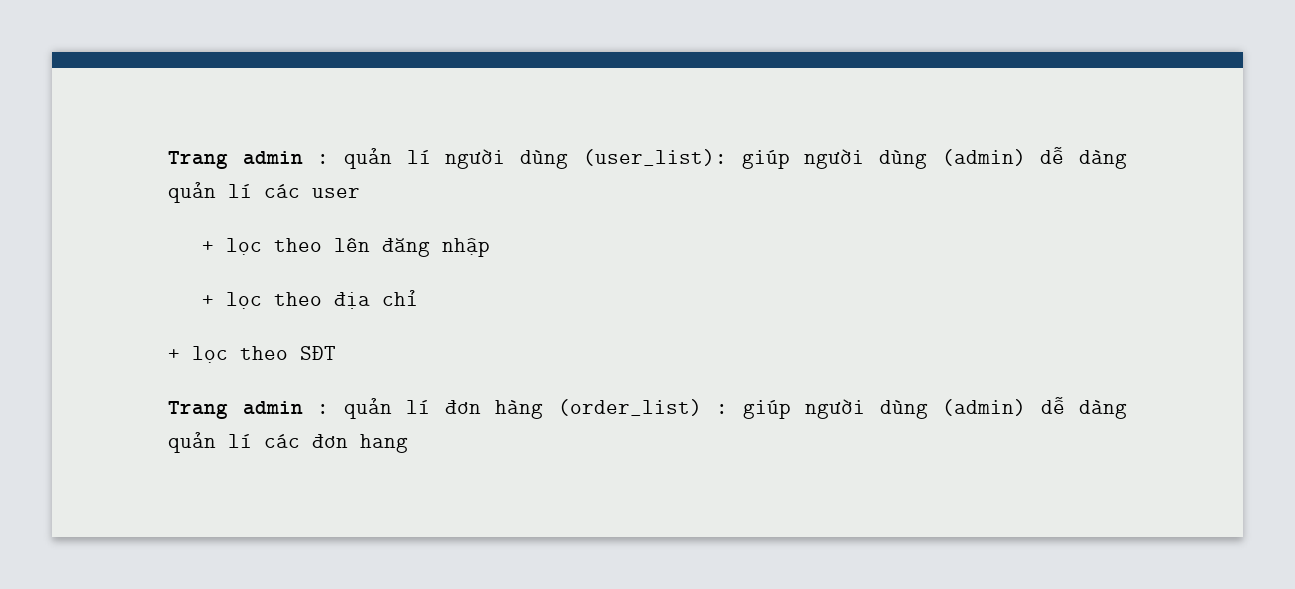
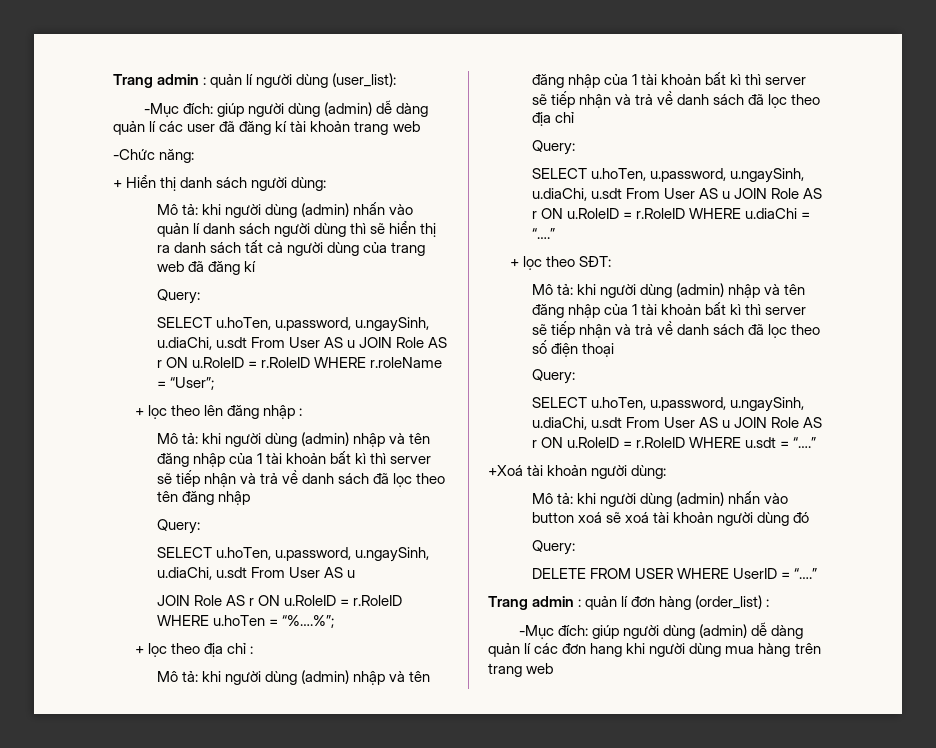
- Trang admin : quản lí người dùng (user_list): giúp người dùng (admin) dễ dàng quản lí các user
+ Trang admin : quản lí người dùng (user_list):
+ -Mục đích: giúp người dùng (admin) dễ dàng quản lí các user đã đăng kí tài khoản trang web
+ -Chức năng:
+ + Hiển thị danh sách người dùng:
+ Mô tả: khi người dùng (admin) nhấn vào quản lí danh sách người dùng thì sẽ hiển thị ra danh sách tất cả người dùng của trang web đã đăng kí
+ Query:
+ SELECT u.hoTen, u.password, u.ngaySinh, u.diaChi, u.sdt From User AS u JOIN Role AS r ON u.RoleID = r.RoleID WHERE r.roleName = “User”;
- + lọc theo lên đăng nhập
+ + lọc theo lên đăng nhập :
+ Mô tả: khi người dùng (admin) nhập và tên đăng nhập của 1 tài khoản bất kì thì server sẽ tiếp nhận và trả về danh sách đã lọc theo tên đăng nhập
+ Query:
+ SELECT u.hoTen, u.password, u.ngaySinh, u.diaChi, u.sdt From User AS u
+ JOIN Role AS r ON u.RoleID = r.RoleID WHERE u.hoTen = “%….%”;
- + lọc theo địa chỉ
- + lọc theo SĐT
+ + lọc theo địa chỉ :
+ Mô tả: khi người dùng (admin) nhập và tên đăng nhập của 1 tài khoản bất kì thì server sẽ tiếp nhận và trả về danh sách đã lọc theo địa chỉ
+ Query:
+ SELECT u.hoTen, u.password, u.ngaySinh, u.diaChi, u.sdt From User AS u JOIN Role AS r ON u.RoleID = r.RoleID WHERE u.diaChi = “….”
+ + lọc theo SĐT:
+ Mô tả: khi người dùng (admin) nhập và tên đăng nhập của 1 tài khoản bất kì thì server sẽ tiếp nhận và trả về danh sách đã lọc theo số điện thoại
+ Query:
+ SELECT u.hoTen, u.password, u.ngaySinh, u.diaChi, u.sdt From User AS u JOIN Role AS r ON u.RoleID = r.RoleID WHERE u.sdt = “….”
+ +Xoá tài khoản người dùng:
+ Mô tả: khi người dùng (admin) nhấn vào button xoá sẽ xoá tài khoản người dùng đó
+ Query:
+ DELETE FROM USER WHERE UserID = “….”
- Trang admin : quản lí đơn hàng (order_list) : giúp người dùng (admin) dễ dàng quản lí các đơn hang
+ Trang admin : quản lí đơn hàng (order_list) :
+ -Mục đích: giúp người dùng (admin) dễ dàng quản lí các đơn hang khi người dùng mua hàng trên trang web

